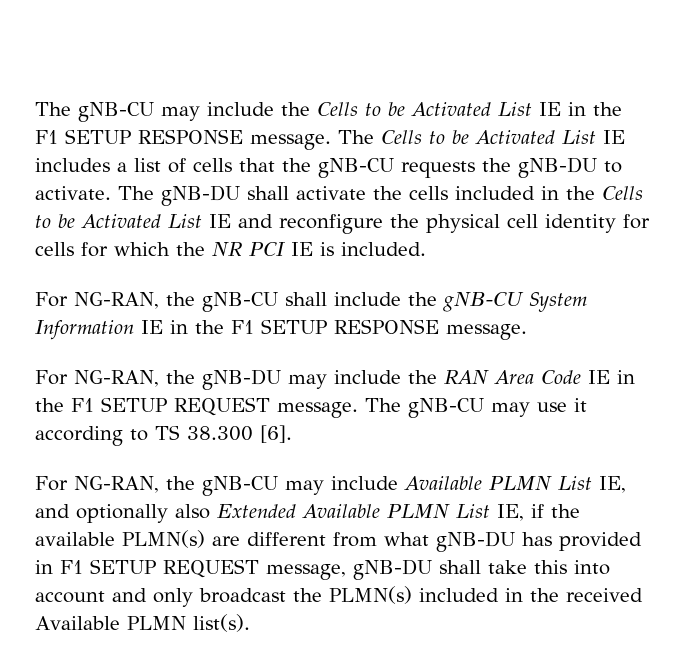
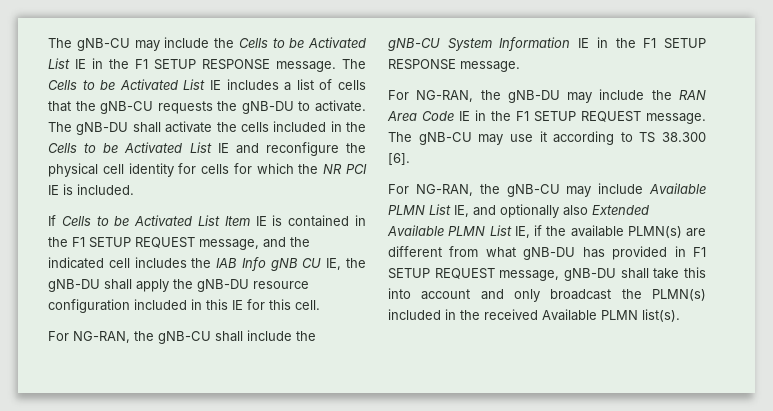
+ If Cells to be Activated List Item IE is contained in the F1 SETUP REQUEST message, and the indicated cell includes the IAB Info gNB CU IE, the gNB-DU shall apply the gNB-DU resource configuration included in this IE for this cell.

